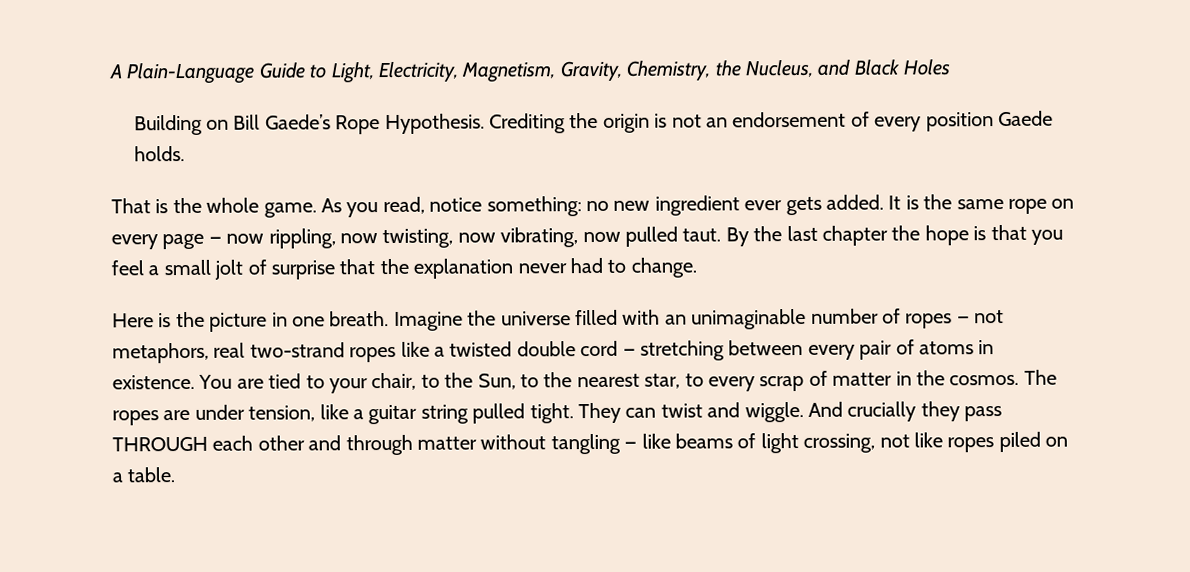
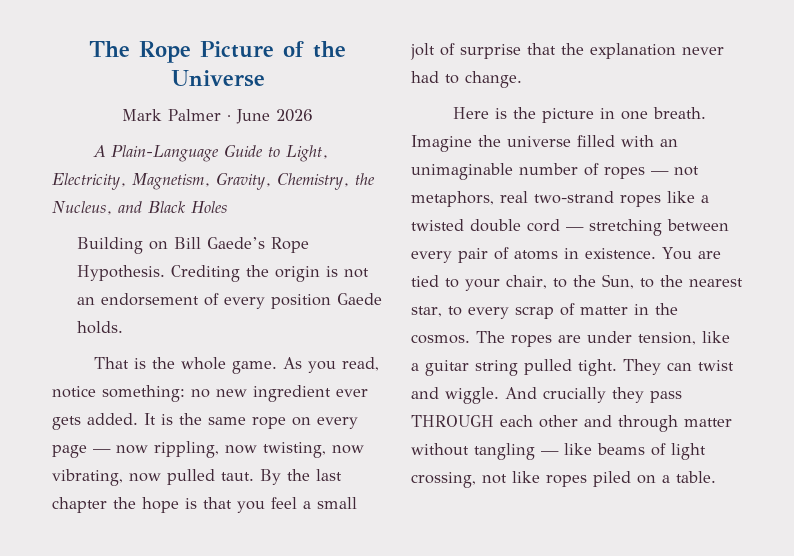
+ The Rope Picture of the Universe
+ Mark Palmer · June 2026

